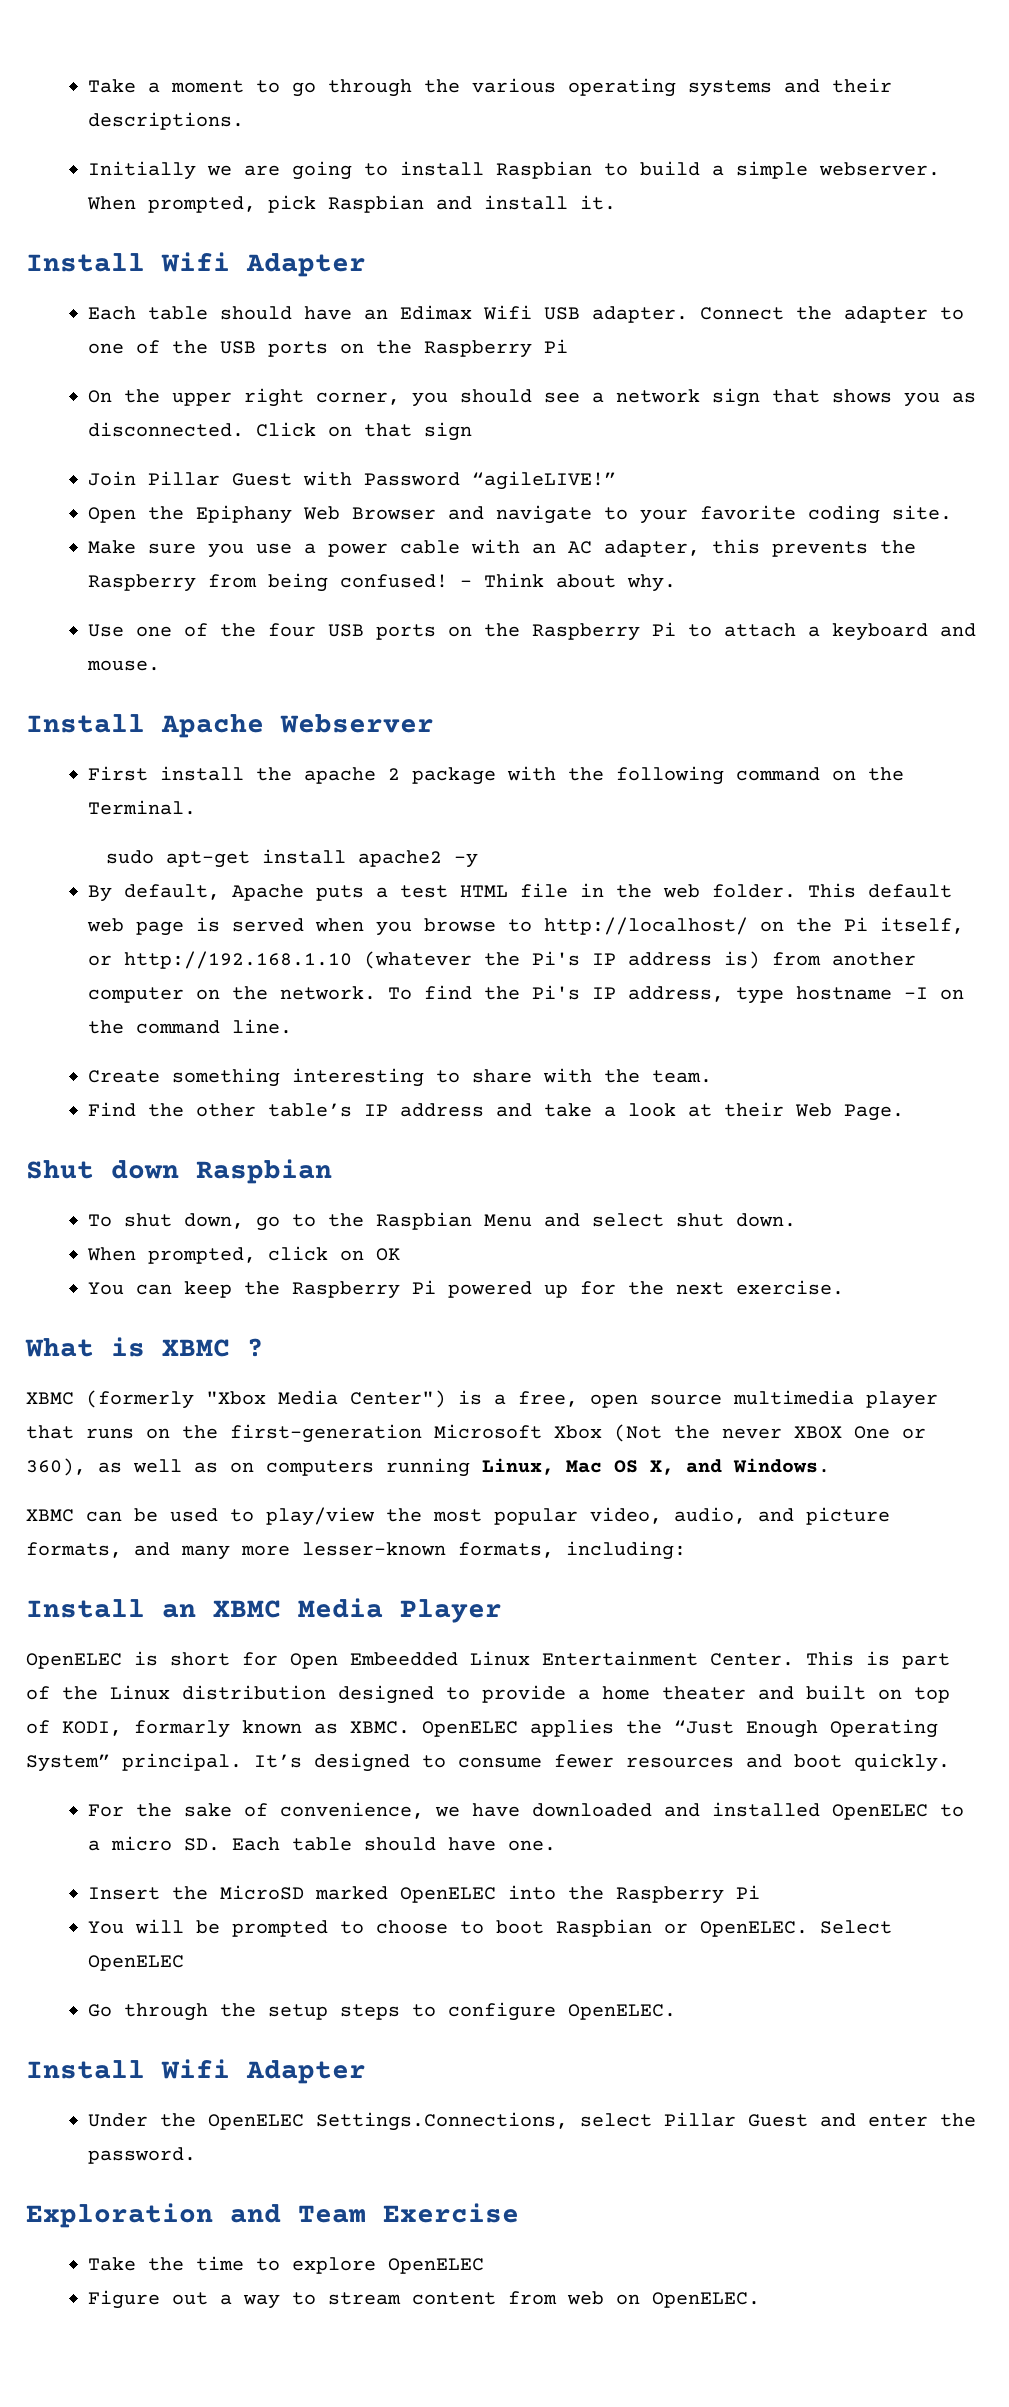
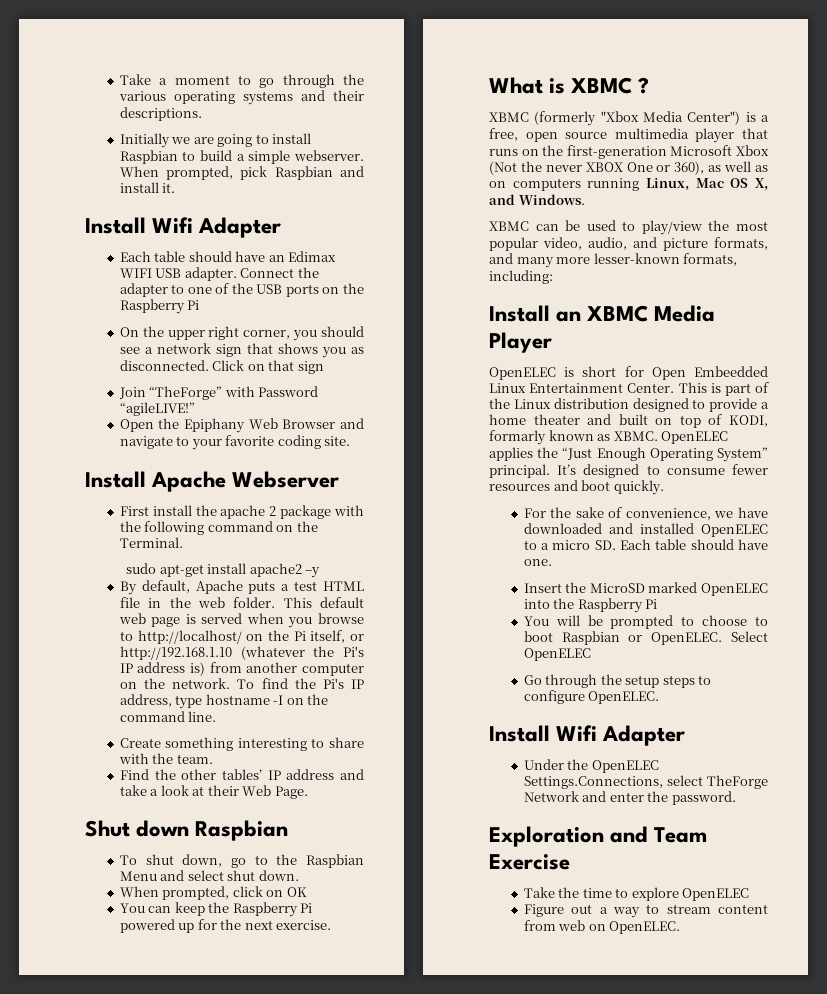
- Each table should have an Edimax Wifi USB adapter.
+ Each table should have an Edimax WIFI USB adapter.
- Join Pillar Guest with Password “agileLIVE!”
+ Join “TheForge” with Password “agileLIVE!”
- Make sure you use a power cable with an AC adapter, this prevents the Raspberry from being confused! – Think about why.
- Use one of the four USB ports on the Raspberry Pi to attach a keyboard and mouse.
- Find the other table’s IP address and take a look at their Web Page.
+ Find the other tables’ IP address and take a look at their Web Page.
- Under the OpenELEC Settings.Connections, select Pillar Guest and enter the password.
+ Under the OpenELEC Settings.Connections, select TheForge Network and enter the password.

